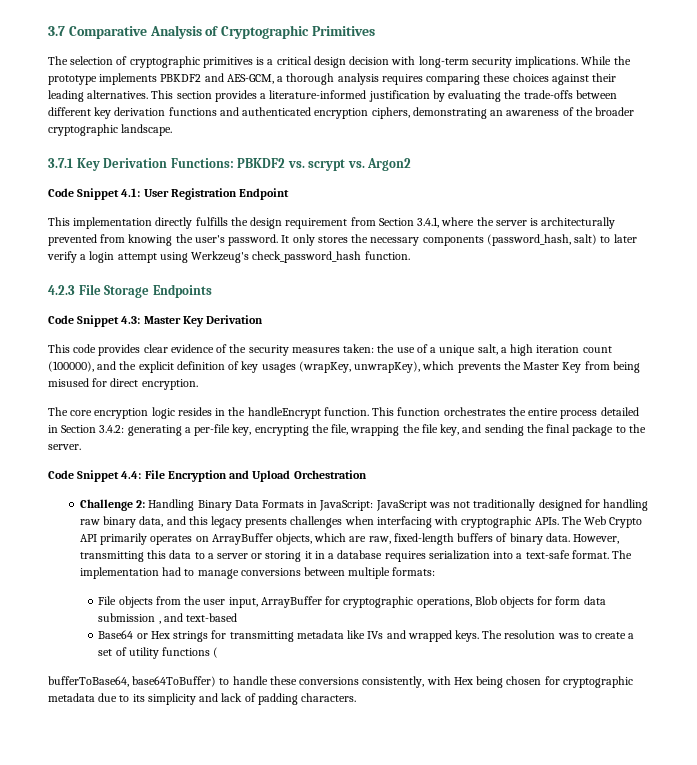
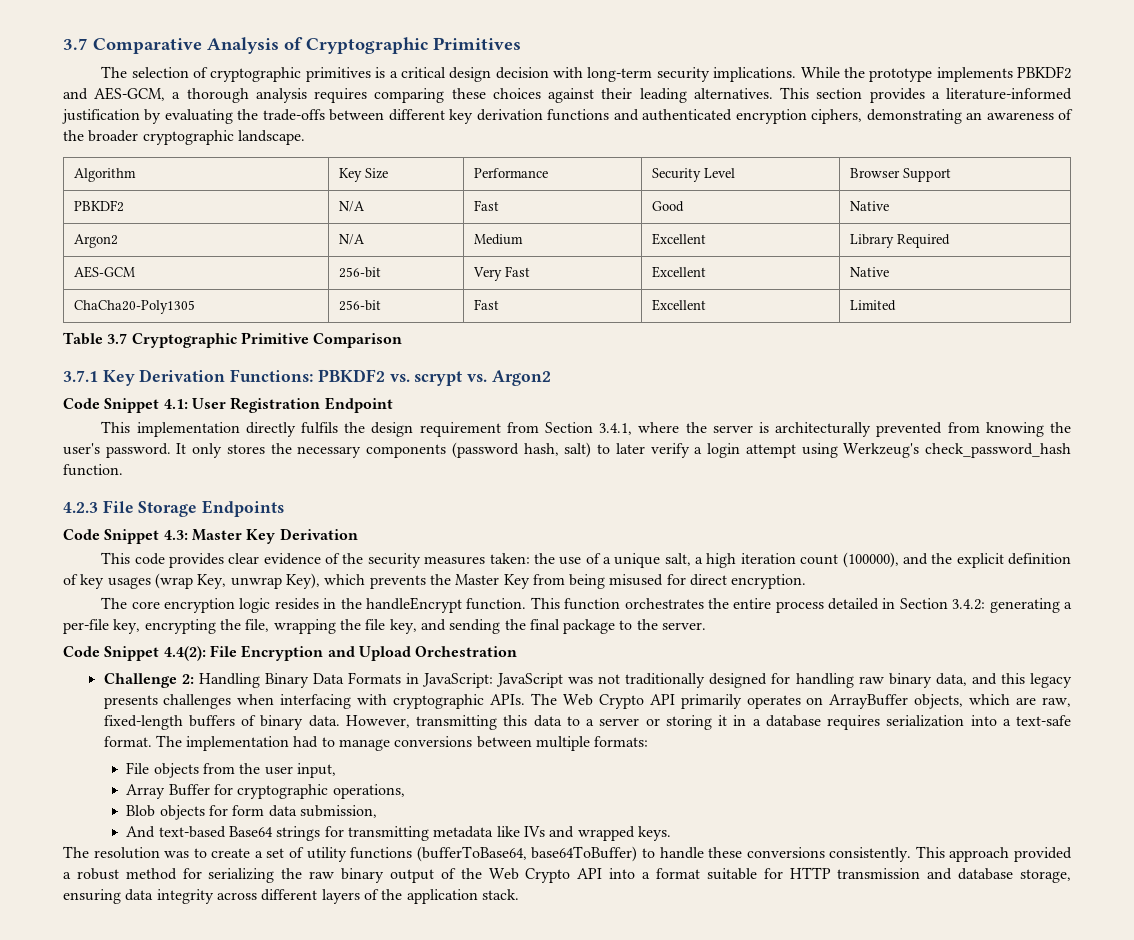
+ Algorithm | Key Size | Performance | Security Level | Browser Support
+ PBKDF2 | N/A | Fast | Good | Native
+ Argon2 | N/A | Medium | Excellent | Library Required
+ AES-GCM | 256-bit | Very Fast | Excellent | Native
+ ChaCha20-Poly1305 | 256-bit | Fast | Excellent | Limited
+ Table 3.7 Cryptographic Primitive Comparison
- This implementation directly fulfills the design requirement from Section 3.4.1, where the server is architecturally prevented from knowing the user's password.
+ This implementation directly fulfils the design requirement from Section 3.4.1, where the server is architecturally prevented from knowing the user's password.
- It only stores the necessary components (password_hash, salt) to later verify a login attempt using Werkzeug's check_password_hash function.
+ It only stores the necessary components (password hash, salt) to later verify a login attempt using Werkzeug's check_password_hash function.
- This code provides clear evidence of the security measures taken: the use of a unique salt, a high iteration count (100000), and the explicit definition of key usages (wrapKey, unwrapKey), which prevents the Master Key from being misused for direct encryption.
+ This code provides clear evidence of the security measures taken: the use of a unique salt, a high iteration count (100000), and the explicit definition of key usages (wrap Key, unwrap Key), which prevents the Master Key from being misused for direct encryption.
- Code Snippet 4.4: File Encryption and Upload Orchestration
+ Code Snippet 4.4(2): File Encryption and Upload Orchestration
- File objects from the user input, ArrayBuffer for cryptographic operations, Blob objects for form data submission , and text-based
- Base64 or Hex strings for transmitting metadata like IVs and wrapped keys. The resolution was to create a set of utility functions (
- bufferToBase64, base64ToBuffer) to handle these conversions consistently, with Hex being chosen for cryptographic metadata due to its simplicity and lack of padding characters.
+ File objects from the user input,
+ Array Buffer for cryptographic operations,
+ Blob objects for form data submission,
+ And text-based Base64 strings for transmitting metadata like IVs and wrapped keys.
+ The resolution was to create a set of utility functions (bufferToBase64, base64ToBuffer) to handle these conversions consistently. This approach provided a robust method for serializing the raw binary output of the Web Crypto API into a format suitable for HTTP transmission and database storage, ensuring data integrity across different layers of the application stack.

